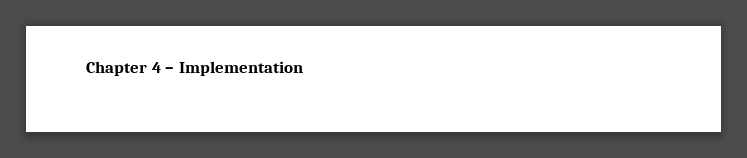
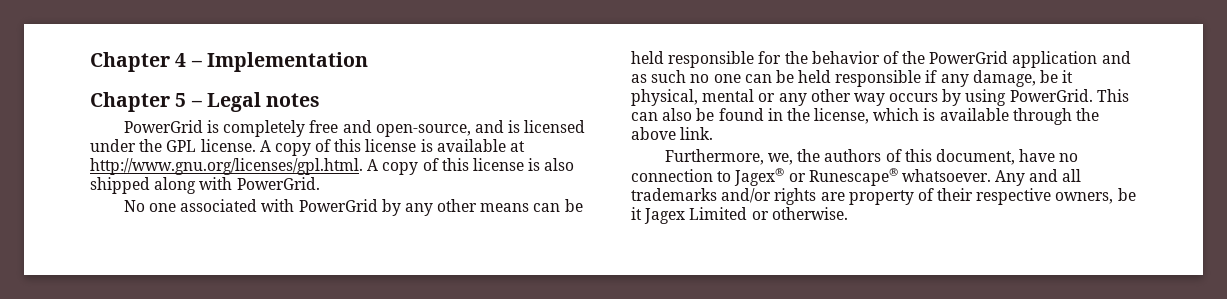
+ Chapter 5 – Legal notes
+ PowerGrid is completely free and open-source, and is licensed under the GPL license. A copy of this license is available at http://www.gnu.org/licenses/gpl.html. A copy of this license is also shipped along with PowerGrid.
+ No one associated with PowerGrid by any other means can be held responsible for the behavior of the PowerGrid application and as such no one can be held responsible if any damage, be it physical, mental or any other way occurs by using PowerGrid. This can also be found in the license, which is available through the above link.
+ Furthermore, we, the authors of this document, have no connection to Jagex® or Runescape® whatsoever. Any and all trademarks and/or rights are property of their respective owners, be it Jagex Limited or otherwise.

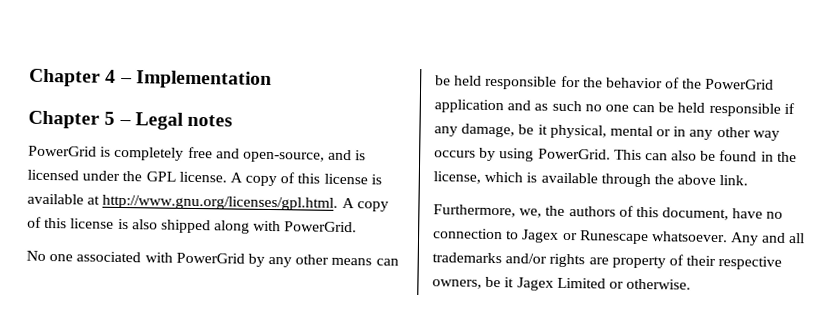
- No one associated with PowerGrid by any other means can be held responsible for the behavior of the PowerGrid application and as such no one can be held responsible if any damage, be it physical, mental or any other way occurs by using PowerGrid.
+ No one associated with PowerGrid by any other means can be held responsible for the behavior of the PowerGrid application and as such no one can be held responsible if any damage, be it physical, mental or in any other way occurs by using PowerGrid.
- Furthermore, we, the authors of this document, have no connection to Jagex® or Runescape® whatsoever.
+ Furthermore, we, the authors of this document, have no connection to Jagex or Runescape whatsoever.

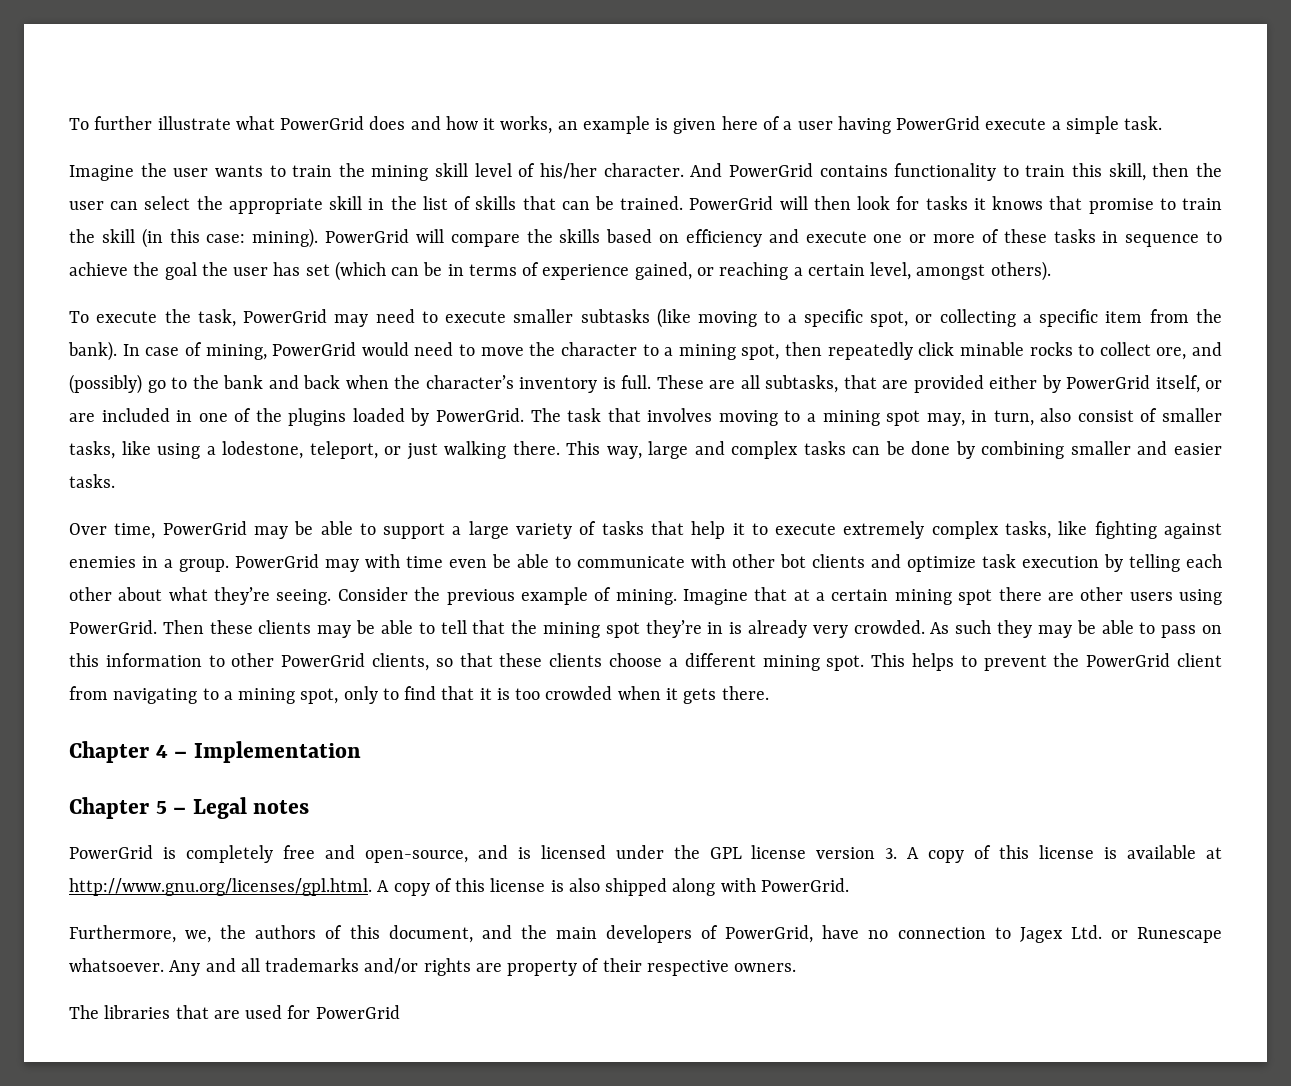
+ To further illustrate what PowerGrid does and how it works, an example is given here of a user having PowerGrid execute a simple task.
+ Imagine the user wants to train the mining skill level of his/her character. And PowerGrid contains functionality to train this skill, then the user can select the appropriate skill in the list of skills that can be trained. PowerGrid will then look for tasks it knows that promise to train the skill (in this case: mining). PowerGrid will compare the skills based on efficiency and execute one or more of these tasks in sequence to achieve the goal the user has set (which can be in terms of experience gained, or reaching a certain level, amongst others).
+ To execute the task, PowerGrid may need to execute smaller subtasks (like moving to a specific spot, or collecting a specific item from the bank). In case of mining, PowerGrid would need to move the character to a mining spot, then repeatedly click minable rocks to collect ore, and (possibly) go to the bank and back when the character’s inventory is full. These are all subtasks, that are provided either by PowerGrid itself, or are included in one of the plugins loaded by PowerGrid. The task that involves moving to a mining spot may, in turn, also consist of smaller tasks, like using a lodestone, teleport, or just walking there. This way, large and complex tasks can be done by combining smaller and easier tasks.
+ Over time, PowerGrid may be able to support a large variety of tasks that help it to execute extremely complex tasks, like fighting against enemies in a group. PowerGrid may with time even be able to communicate with other bot clients and optimize task execution by telling each other about what they’re seeing. Consider the previous example of mining. Imagine that at a certain mining spot there are other users using PowerGrid. Then these clients may be able to tell that the mining spot they’re in is already very crowded. As such they may be able to pass on this information to other PowerGrid clients, so that these clients choose a different mining spot. This helps to prevent the PowerGrid client from navigating to a mining spot, only to find that it is too crowded when it gets there.
- PowerGrid is completely free and open-source, and is licensed under the GPL license. A copy of this license is available at http://www.gnu.org/licenses/gpl.html. A copy of this license is also shipped along with PowerGrid.
+ PowerGrid is completely free and open-source, and is licensed under the GPL license version 3. A copy of this license is available at http://www.gnu.org/licenses/gpl.html. A copy of this license is also shipped along with PowerGrid.
- No one associated with PowerGrid by any other means can be held responsible for the behavior of the PowerGrid application and as such no one can be held responsible if any damage, be it physical, mental or in any other way occurs by using PowerGrid. This can also be found in the license, which is available through the above link.
- Furthermore, we, the authors of this document, have no connection to Jagex or Runescape whatsoever.
+ Furthermore, we, the authors of this document, and the main developers of PowerGrid, have no connection to Jagex Ltd. or Runescape whatsoever.
- Any and all trademarks and/or rights are property of their respective owners, be it Jagex Limited or otherwise.
+ Any and all trademarks and/or rights are property of their respective owners.
+ The libraries that are used for PowerGrid

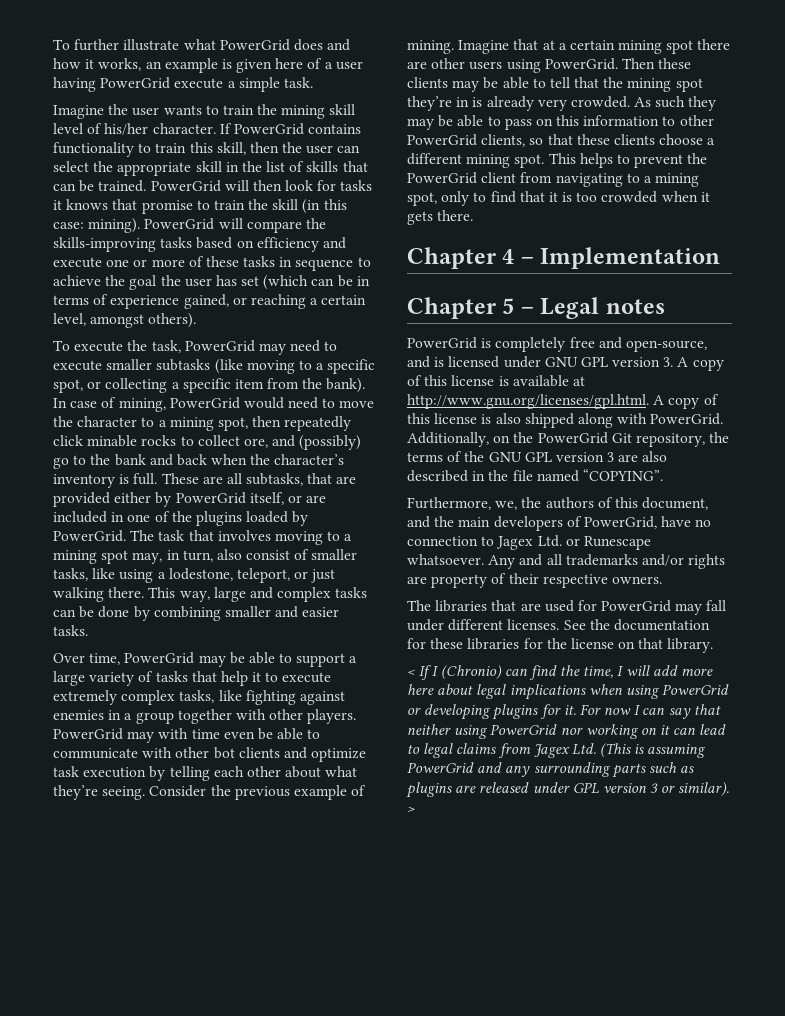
- And PowerGrid contains functionality to train this skill, then the user can select the appropriate skill in the list of skills that can be trained.
+ If PowerGrid contains functionality to train this skill, then the user can select the appropriate skill in the list of skills that can be trained.
- PowerGrid will compare the skills based on efficiency and execute one or more of these tasks in sequence to achieve the goal the user has set (which can be in terms of experience gained, or reaching a certain level, amongst others).
+ PowerGrid will compare the skills-improving tasks based on efficiency and execute one or more of these tasks in sequence to achieve the goal the user has set (which can be in terms of experience gained, or reaching a certain level, amongst others).
- Over time, PowerGrid may be able to support a large variety of tasks that help it to execute extremely complex tasks, like fighting against enemies in a group.
+ Over time, PowerGrid may be able to support a large variety of tasks that help it to execute extremely complex tasks, like fighting against enemies in a group together with other players.
- PowerGrid is completely free and open-source, and is licensed under the GPL license version 3. A copy of this license is available at http://www.gnu.org/licenses/gpl.html. A copy of this license is also shipped along with PowerGrid.
+ PowerGrid is completely free and open-source, and is licensed under GNU GPL version 3. A copy of this license is available at http://www.gnu.org/licenses/gpl.html. A copy of this license is also shipped along with PowerGrid. Additionally, on the PowerGrid Git repository, the terms of the GNU GPL version 3 are also described in the file named “COPYING”.
- The libraries that are used for PowerGrid
+ The libraries that are used for PowerGrid may fall under different licenses. See the documentation for these libraries for the license on that library.
+ < If I (Chronio) can find the time, I will add more here about legal implications when using PowerGrid or developing plugins for it. For now I can say that neither using PowerGrid nor working on it can lead to legal claims from Jagex Ltd. (This is assuming PowerGrid and any surrounding parts such as plugins are released under GPL version 3 or similar). >

